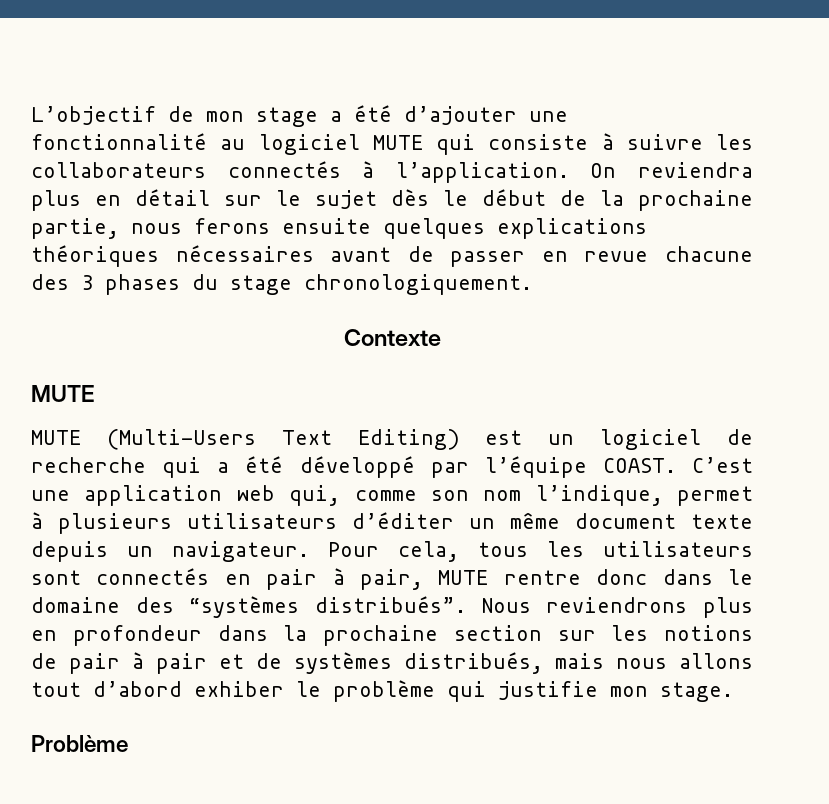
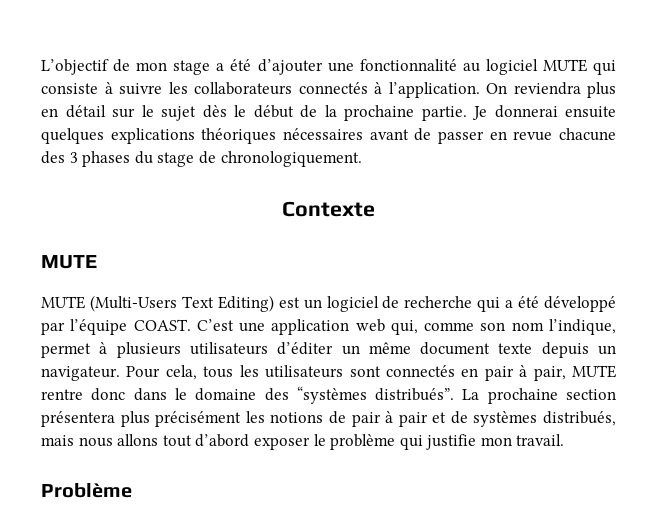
- On reviendra plus en détail sur le sujet dès le début de la prochaine partie, nous ferons ensuite quelques explications théoriques nécessaires avant de passer en revue chacune des 3 phases du stage chronologiquement.
+ On reviendra plus en détail sur le sujet dès le début de la prochaine partie. Je donnerai ensuite quelques explications théoriques nécessaires avant de passer en revue chacune des 3 phases du stage de chronologiquement.
- Nous reviendrons plus en profondeur dans la prochaine section sur les notions de pair à pair et de systèmes distribués, mais nous allons tout d’abord exhiber le problème qui justifie mon stage.
+ La prochaine section présentera plus précisément les notions de pair à pair et de systèmes distribués, mais nous allons tout d’abord exposer le problème qui justifie mon travail.

